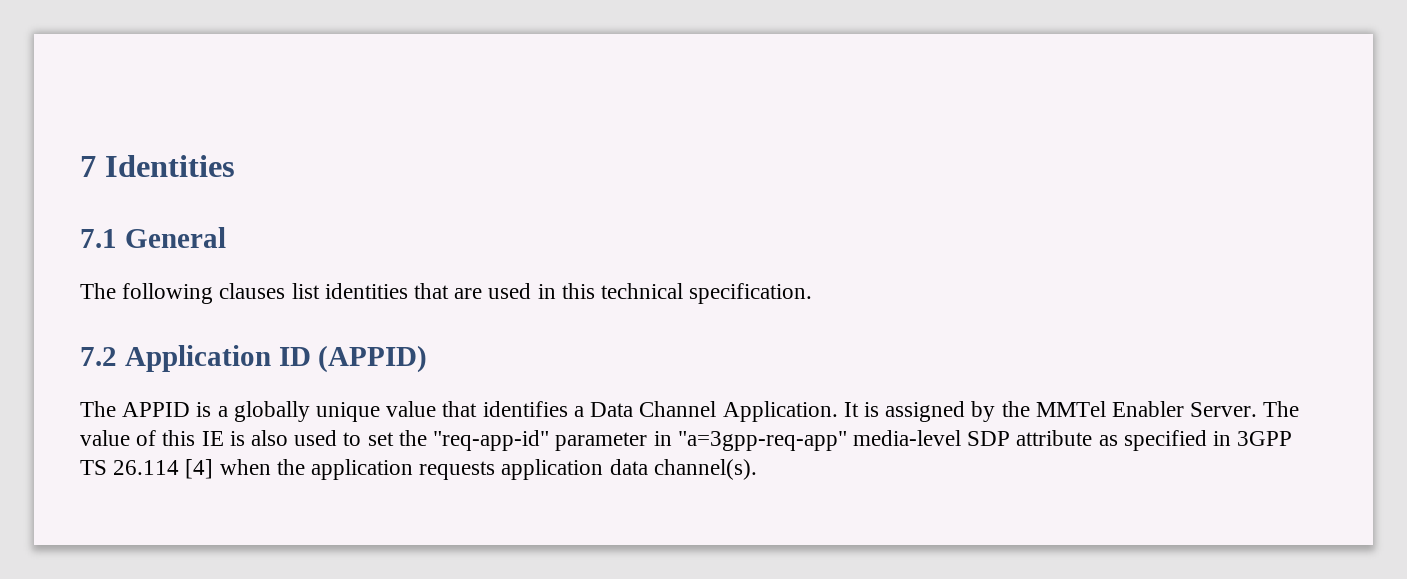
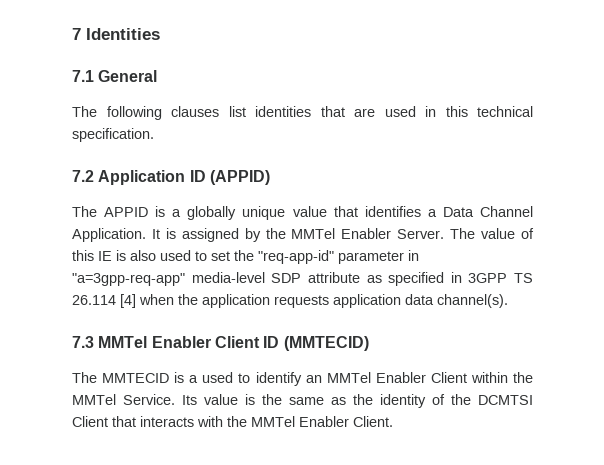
+ 7.3 MMTel Enabler Client ID (MMTECID)
+ The MMTECID is a used to identify an MMTel Enabler Client within the MMTel Service. Its value is the same as the identity of the DCMTSI Client that interacts with the MMTel Enabler Client.

